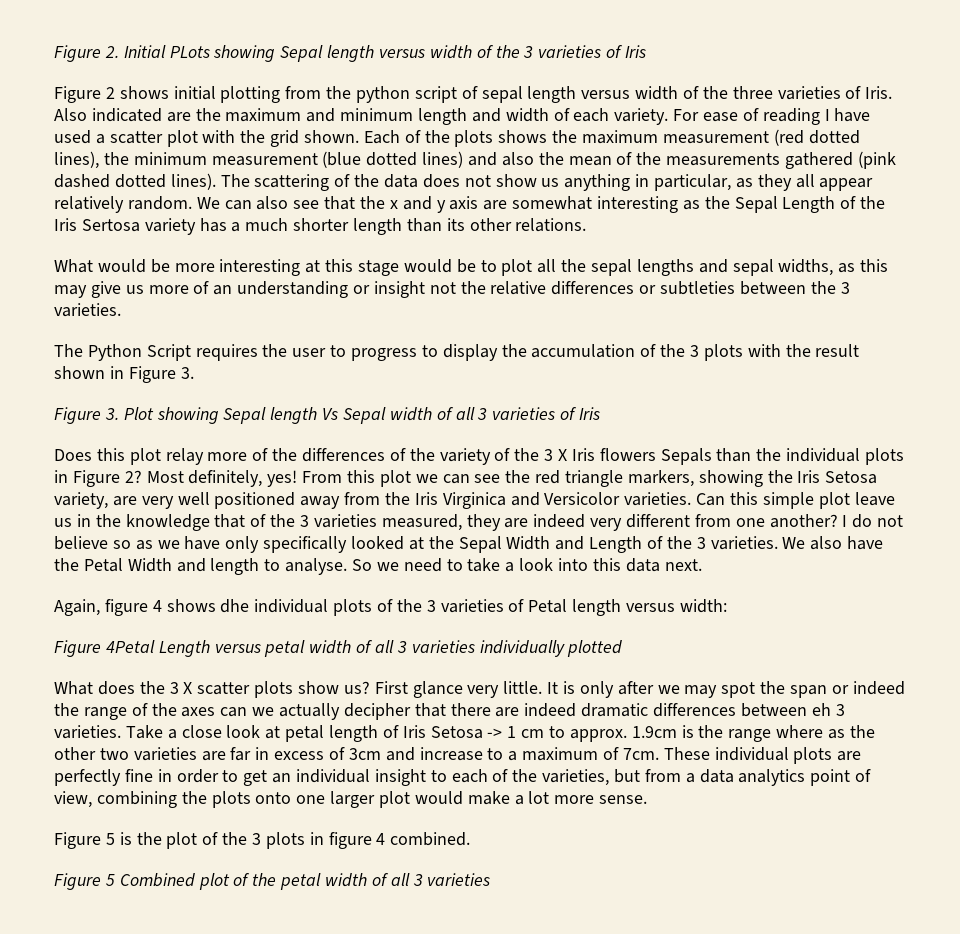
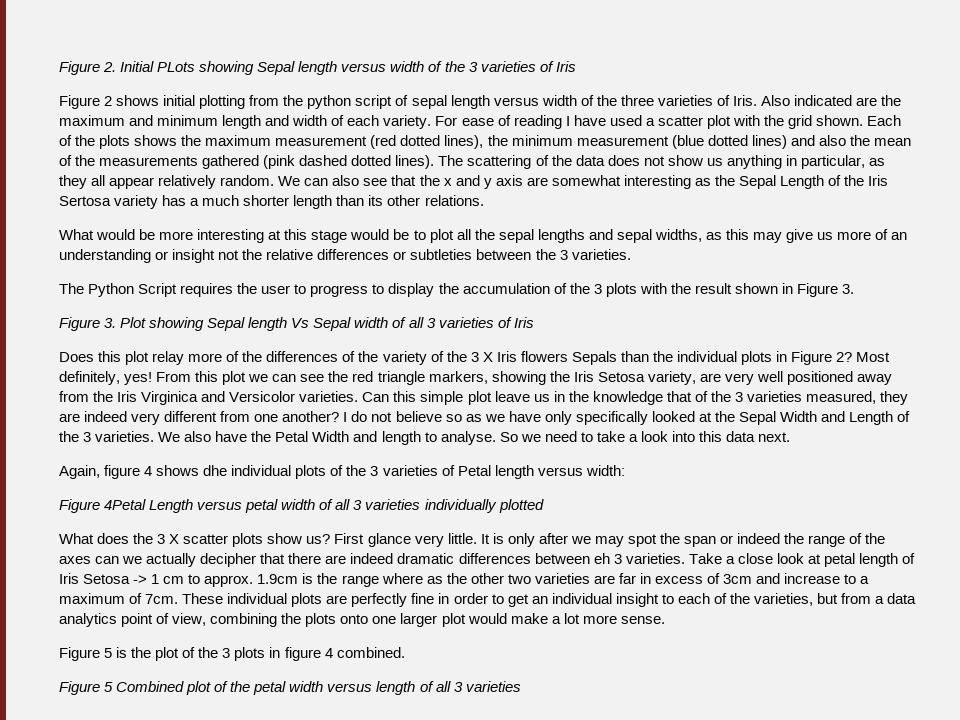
- Figure 5 Combined plot of the petal width of all 3 varieties
+ Figure 5 Combined plot of the petal width versus length of all 3 varieties

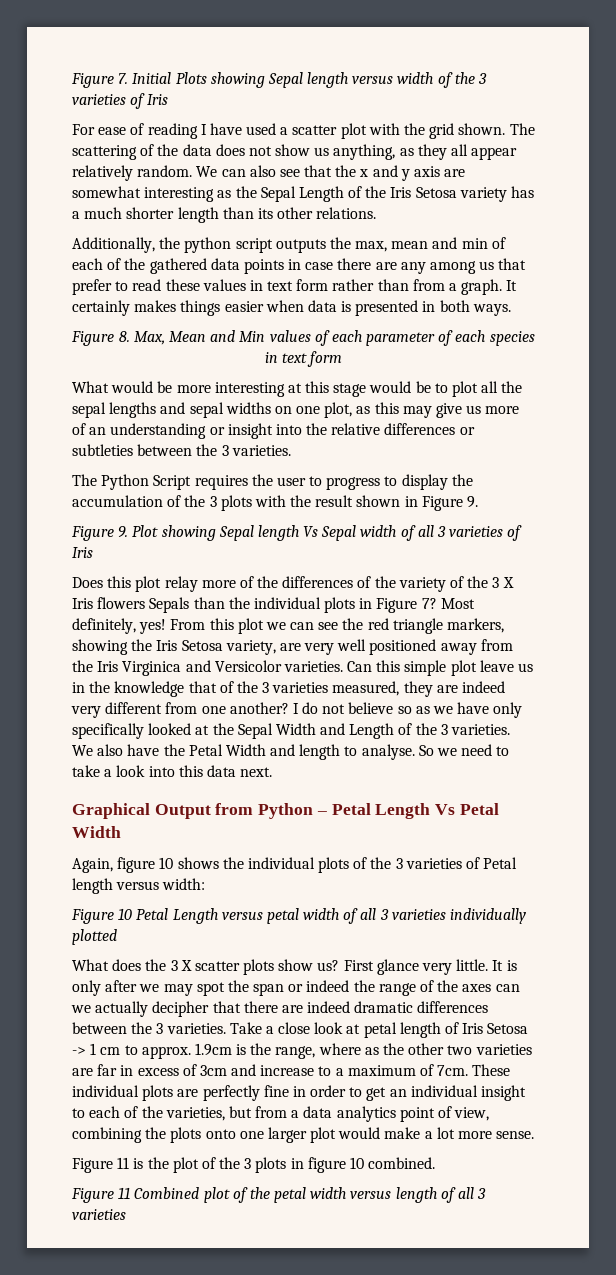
- Figure 2. Initial PLots showing Sepal length versus width of the 3 varieties of Iris
+ Figure 7. Initial Plots showing Sepal length versus width of the 3 varieties of Iris
- Figure 2 shows initial plotting from the python script of sepal length versus width of the three varieties of Iris. Also indicated are the maximum and minimum length and width of each variety.
- Each of the plots shows the maximum measurement (red dotted lines), the minimum measurement (blue dotted lines) and also the mean of the measurements gathered (pink dashed dotted lines).
- The scattering of the data does not show us anything in particular, as they all appear relatively random.
+ The scattering of the data does not show us anything, as they all appear relatively random.
- We can also see that the x and y axis are somewhat interesting as the Sepal Length of the Iris Sertosa variety has a much shorter length than its other relations.
+ We can also see that the x and y axis are somewhat interesting as the Sepal Length of the Iris Setosa variety has a much shorter length than its other relations.
+ Additionally, the python script outputs the max, mean and min of each of the gathered data points in case there are any among us that prefer to read these values in text form rather than from a graph. It certainly makes things easier when data is presented in both ways.
+ Figure 8. Max, Mean and Min values of each parameter of each species in text form
- What would be more interesting at this stage would be to plot all the sepal lengths and sepal widths, as this may give us more of an understanding or insight not the relative differences or subtleties between the 3 varieties.
+ What would be more interesting at this stage would be to plot all the sepal lengths and sepal widths on one plot, as this may give us more of an understanding or insight into the relative differences or subtleties between the 3 varieties.
- The Python Script requires the user to progress to display the accumulation of the 3 plots with the result shown in Figure 3.
- Figure 3. Plot showing Sepal length Vs Sepal width of all 3 varieties of Iris
+ The Python Script requires the user to progress to display the accumulation of the 3 plots with the result shown in Figure 9.
+ Figure 9. Plot showing Sepal length Vs Sepal width of all 3 varieties of Iris
- Does this plot relay more of the differences of the variety of the 3 X Iris flowers Sepals than the individual plots in Figure 2?
+ Does this plot relay more of the differences of the variety of the 3 X Iris flowers Sepals than the individual plots in Figure 7?
+ Graphical Output from Python – Petal Length Vs Petal Width
- Again, figure 4 shows dhe individual plots of the 3 varieties of Petal length versus width:
+ Again, figure 10 shows the individual plots of the 3 varieties of Petal length versus width:
- Figure 4Petal Length versus petal width of all 3 varieties individually plotted
+ Figure 10 Petal Length versus petal width of all 3 varieties individually plotted
- It is only after we may spot the span or indeed the range of the axes can we actually decipher that there are indeed dramatic differences between eh 3 varieties.
+ It is only after we may spot the span or indeed the range of the axes can we actually decipher that there are indeed dramatic differences between the 3 varieties.
- Take a close look at petal length of Iris Setosa -> 1 cm to approx. 1.9cm is the range where as the other two varieties are far in excess of 3cm and increase to a maximum of 7cm.
+ Take a close look at petal length of Iris Setosa -> 1 cm to approx. 1.9cm is the range, where as the other two varieties are far in excess of 3cm and increase to a maximum of 7cm.
- Figure 5 is the plot of the 3 plots in figure 4 combined.
+ Figure 11 is the plot of the 3 plots in figure 10 combined.
- Figure 5 Combined plot of the petal width versus length of all 3 varieties
+ Figure 11 Combined plot of the petal width versus length of all 3 varieties

